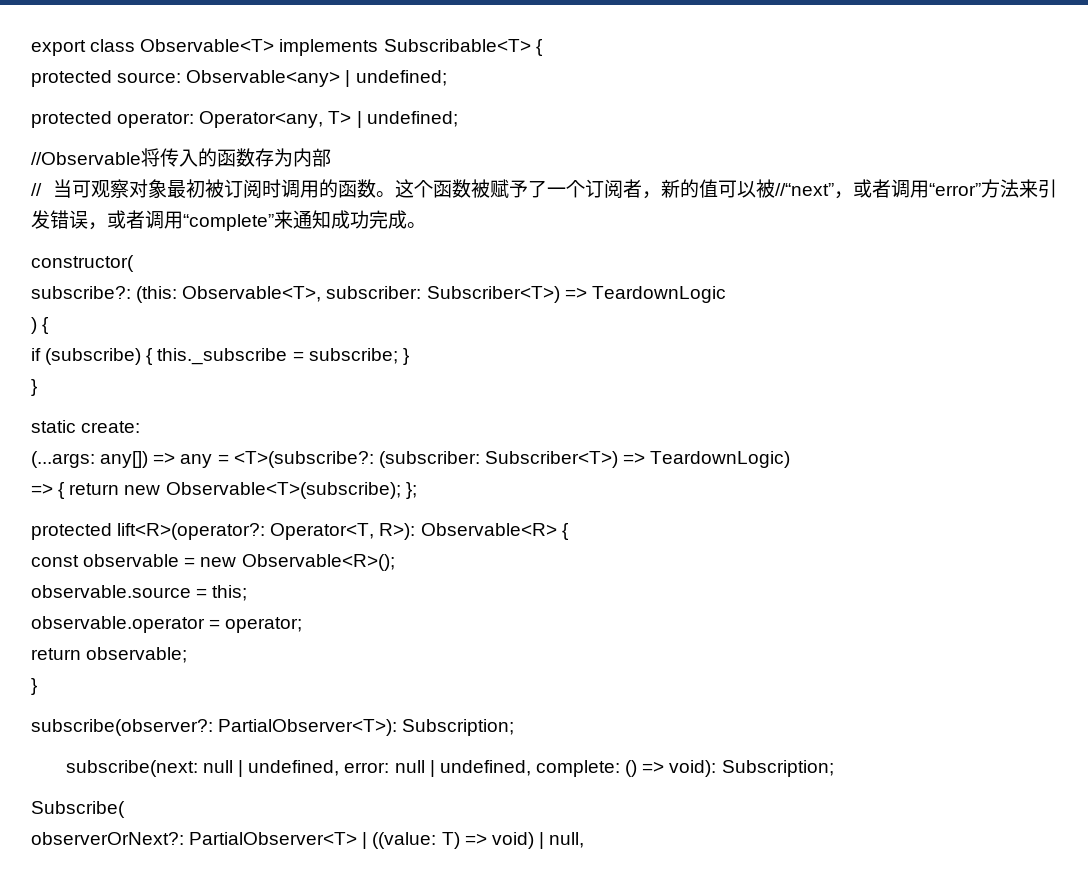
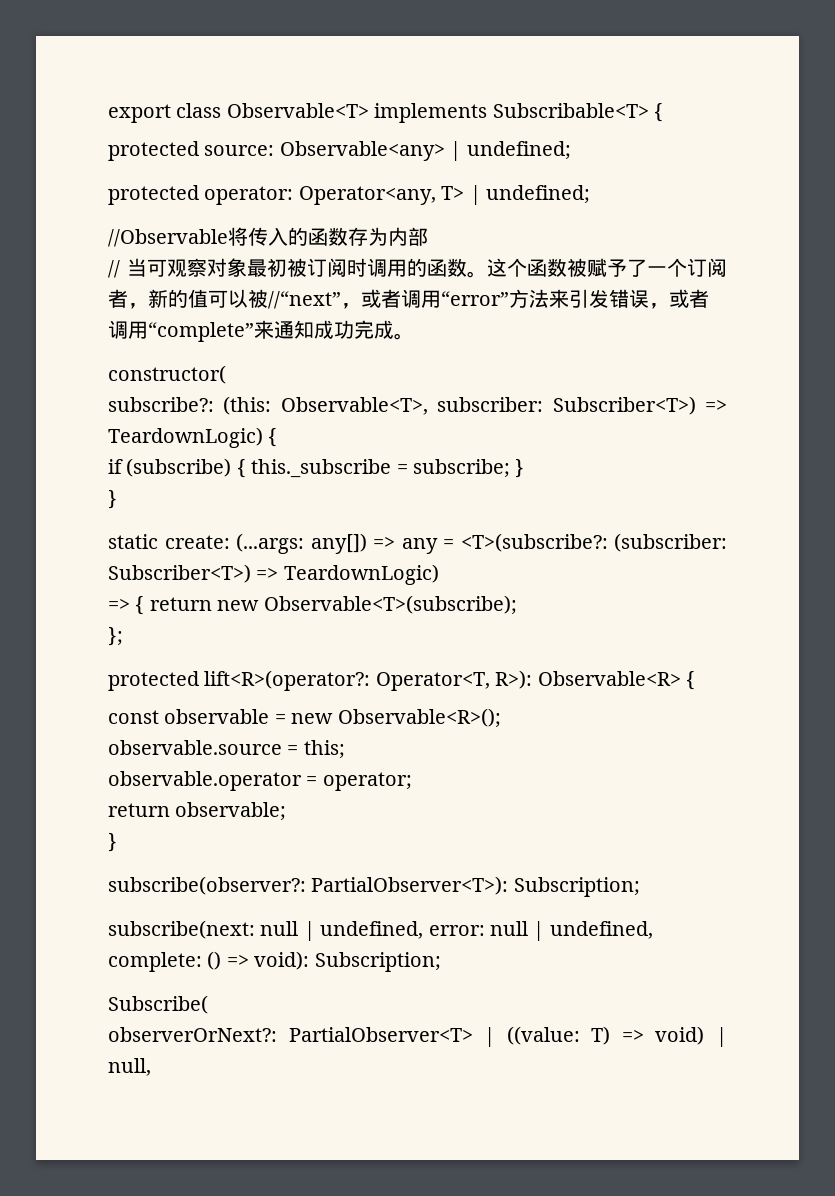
- subscribe?: (this: Observable<T>, subscriber: Subscriber<T>) => TeardownLogic
- ) {
+ subscribe?: (this: Observable<T>, subscriber: Subscriber<T>) => TeardownLogic) {
- static create:
- (...args: any[]) => any = <T>(subscribe?: (subscriber: Subscriber<T>) => TeardownLogic)
+ static create: (...args: any[]) => any = <T>(subscribe?: (subscriber: Subscriber<T>) => TeardownLogic)
- => { return new Observable<T>(subscribe); };
+ => { return new Observable<T>(subscribe);
+ };

